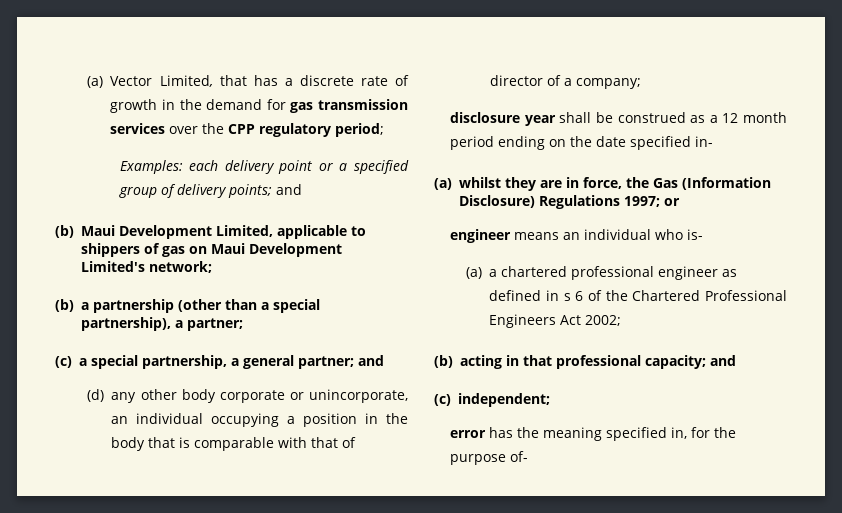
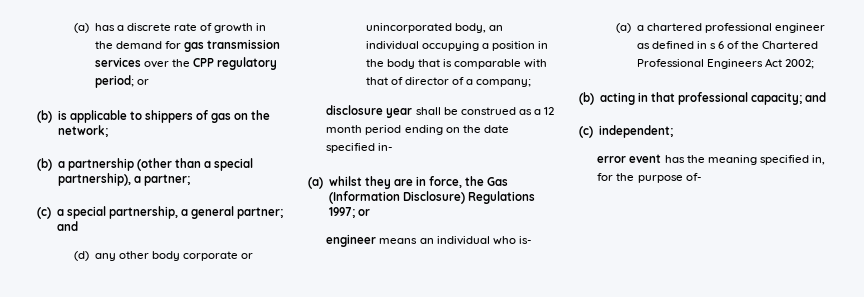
- (a) Vector Limited, that has a discrete rate of growth in the demand for gas transmission services over the CPP regulatory period;
- Examples: each delivery point or a specified group of delivery points; and
- (b) Maui Development Limited, applicable to shippers of gas on Maui Development Limited's network;
+ (a) has a discrete rate of growth in the demand for gas transmission services over the CPP regulatory period; or
+ (b) is applicable to shippers of gas on the network;
- (d) any other body corporate or unincorporate, an individual occupying a position in the body that is comparable with that of director of a company;
+ (d) any other body corporate or unincorporated body, an individual occupying a position in the body that is comparable with that of director of a company;
- error has the meaning specified in, for the purpose of-
+ error event has the meaning specified in, for the purpose of-

